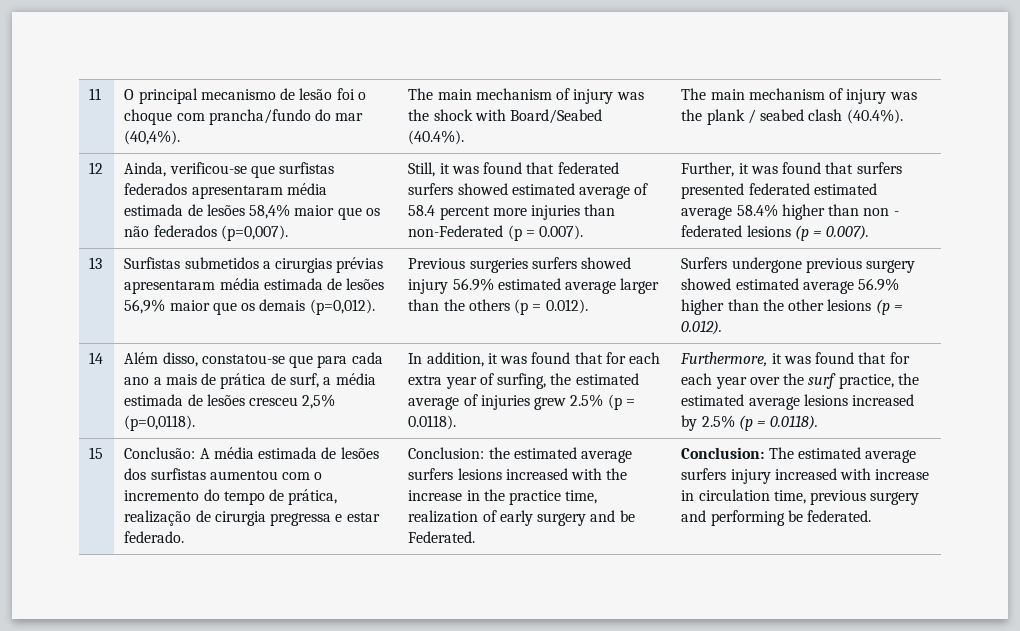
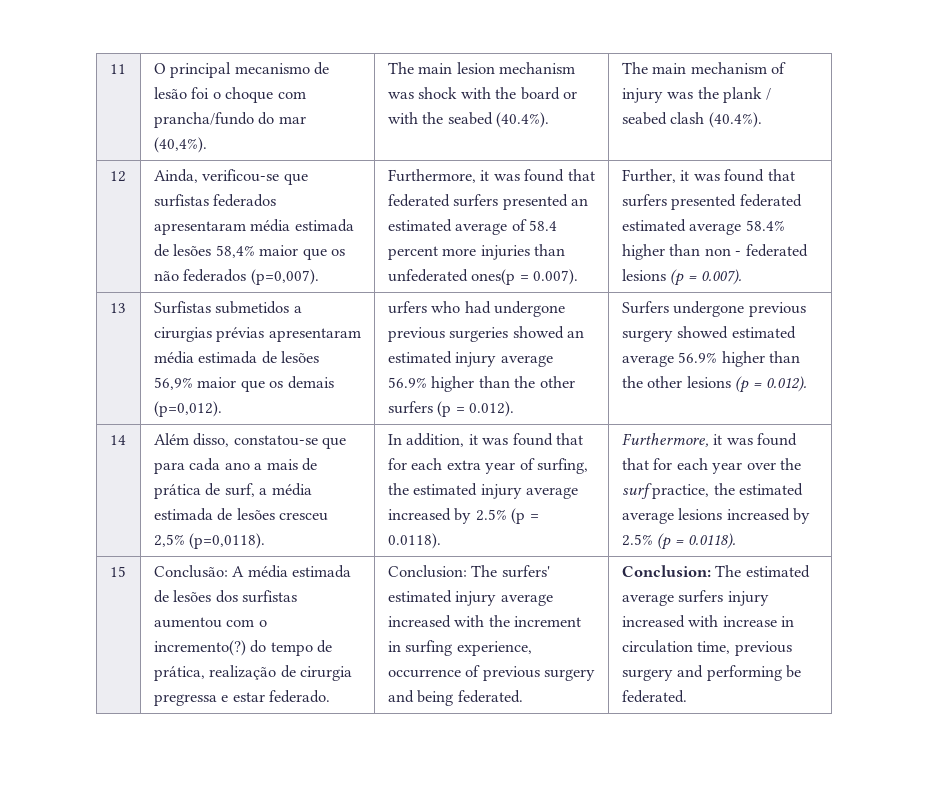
- 11 | O principal mecanismo de lesão foi o choque com prancha/fundo do mar (40,4%). | The main mechanism of injury was the shock with Board/Seabed (40.4%). | The main mechanism of injury was the plank / seabed clash (40.4%).
+ 11 | O principal mecanismo de lesão foi o choque com prancha/fundo do mar (40,4%). | The main lesion mechanism was shock with the board or with the seabed (40.4%). | The main mechanism of injury was the plank / seabed clash (40.4%).
- Still, it was found that federated surfers showed estimated average of 58.4 percent more injuries than non-Federated (p = 0.007).
+ Furthermore, it was found that federated surfers presented an estimated average of 58.4 percent more injuries than unfederated ones(p = 0.007).
- Previous surgeries surfers showed injury 56.9% estimated average larger than the others (p = 0.012).
+ urfers who had undergone previous surgeries showed an estimated injury average 56.9% higher than the other surfers (p = 0.012).
- In addition, it was found that for each extra year of surfing, the estimated average of injuries grew 2.5% (p = 0.0118).
+ In addition, it was found that for each extra year of surfing, the estimated injury average increased by 2.5% (p = 0.0118).
- Conclusão: A média estimada de lesões dos surfistas aumentou com o incremento do tempo de prática, realização de cirurgia pregressa e estar federado.
+ Conclusão: A média estimada de lesões dos surfistas aumentou com o incremento(?) do tempo de prática, realização de cirurgia pregressa e estar federado.
- Conclusion: the estimated average surfers lesions increased with the increase in the practice time, realization of early surgery and be Federated.
+ Conclusion: The surfers' estimated injury average increased with the increment in surfing experience, occurrence of previous surgery and being federated.

